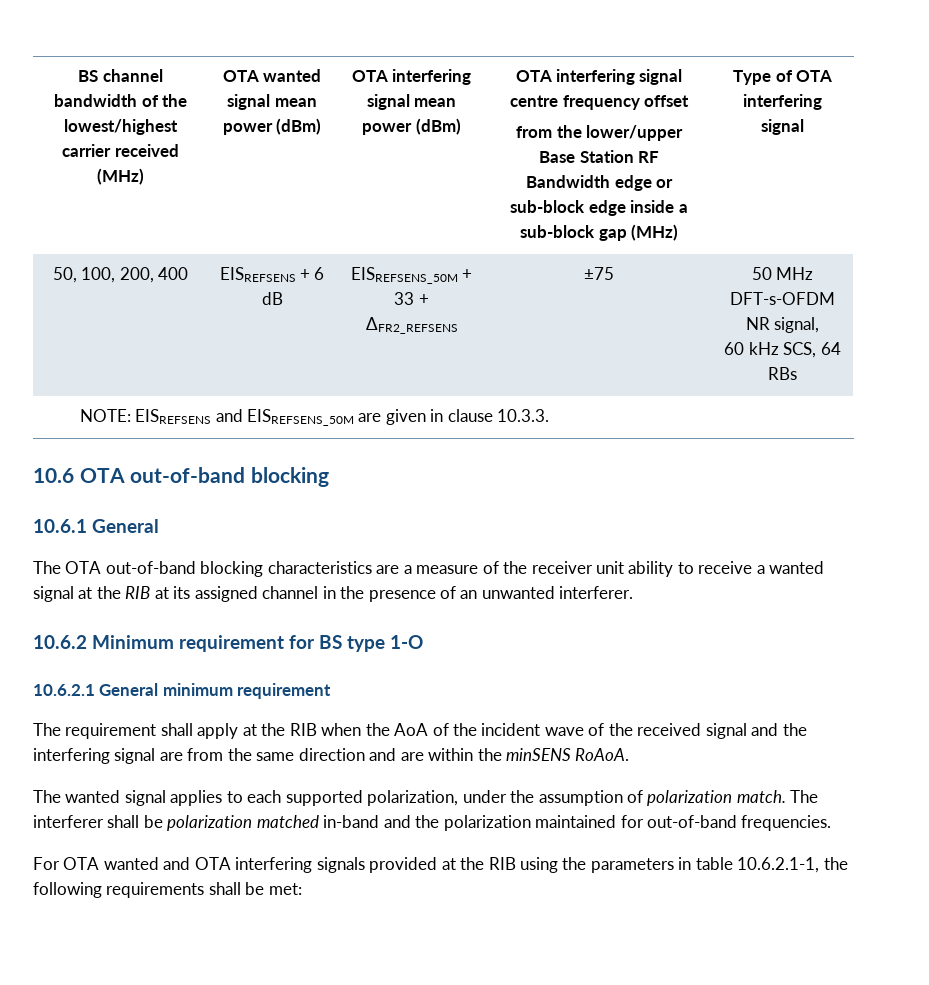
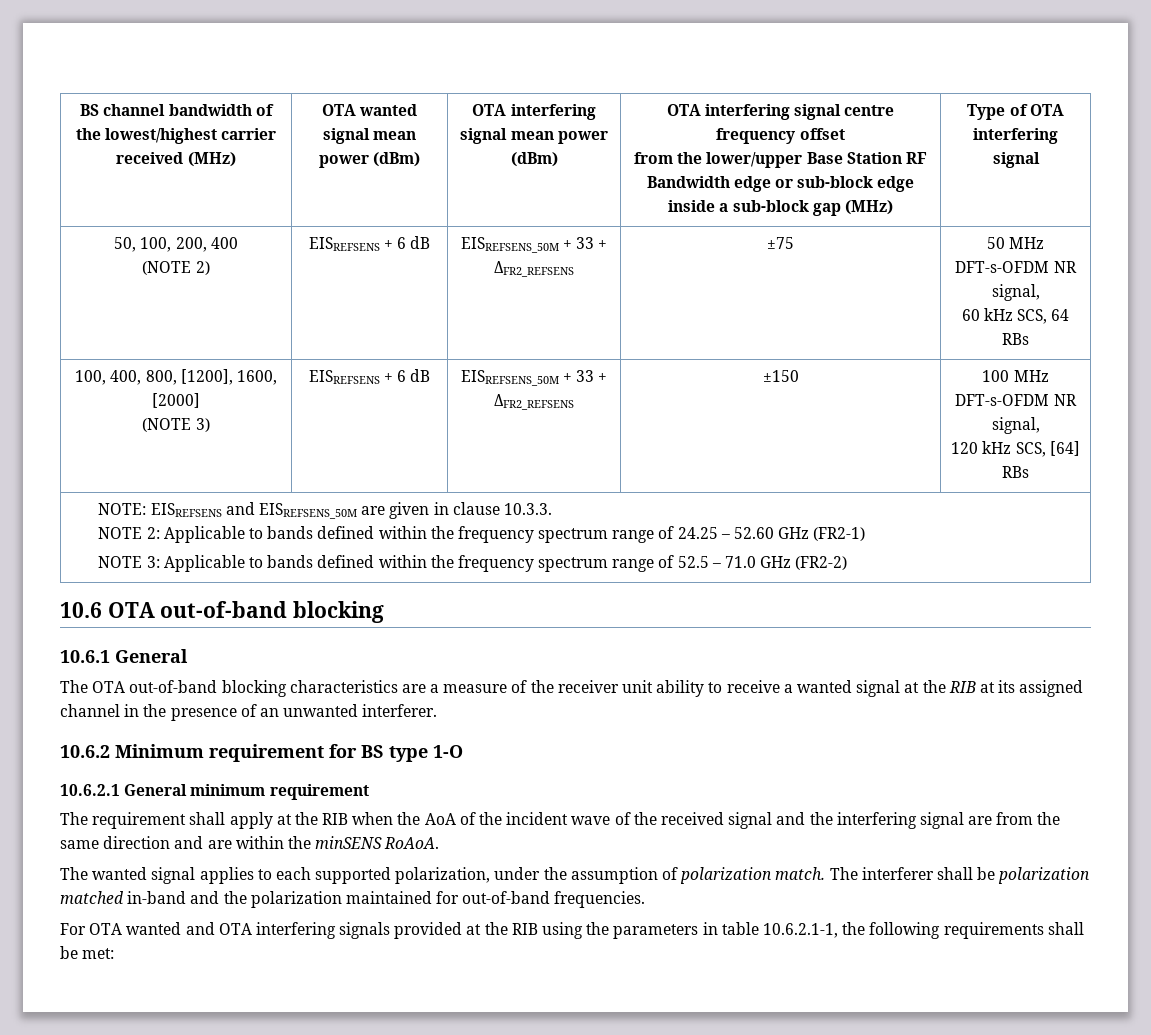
- 50, 100, 200, 400 | EISREFSENS + 6 dB | EISREFSENS_50M + 33 + ΔFR2_REFSENS | ±75 | 50 MHz DFT-s-OFDM NR signal,
+ 50, 100, 200, 400
+ (NOTE 2) | EISREFSENS + 6 dB | EISREFSENS_50M + 33 + ΔFR2_REFSENS | ±75 | 50 MHz DFT-s-OFDM NR signal,
+ 100, 400, 800, [1200], 1600, [2000]
+ (NOTE 3) | EISREFSENS + 6 dB | EISREFSENS_50M + 33 + ΔFR2_REFSENS | ±150 | 100 MHz DFT-s-OFDM NR signal,
+ 120 kHz SCS, [64] RBs
+ NOTE 2: Applicable to bands defined within the frequency spectrum range of 24.25 – 52.60 GHz (FR2-1)
+ NOTE 3: Applicable to bands defined within the frequency spectrum range of 52.5 – 71.0 GHz (FR2-2)

